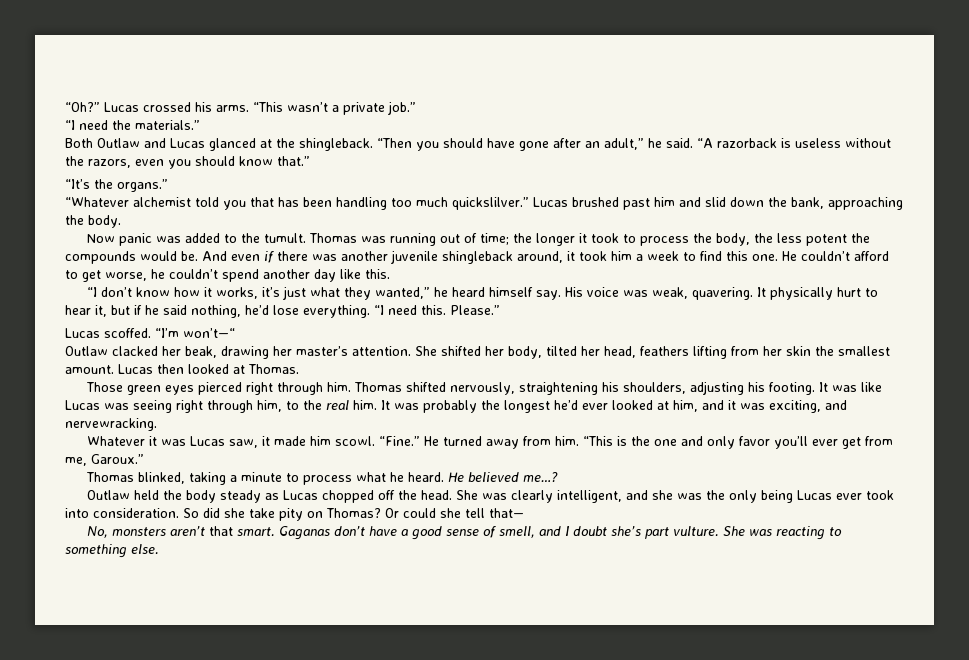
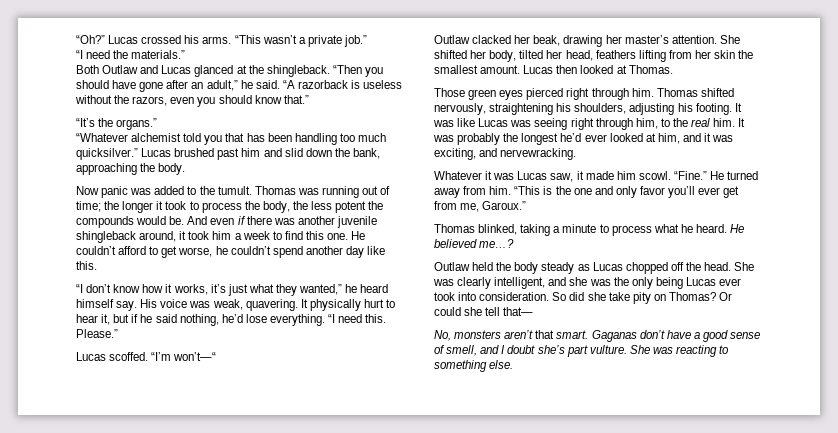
- “Whatever alchemist told you that has been handling too much quickslilver.”
+ “Whatever alchemist told you that has been handling too much quicksilver.”

